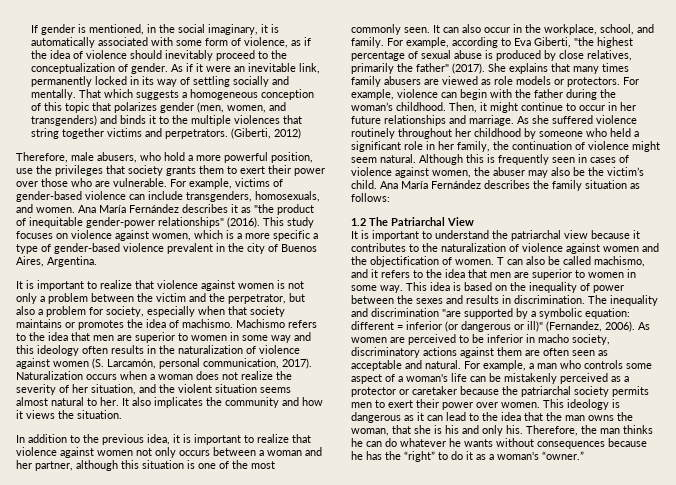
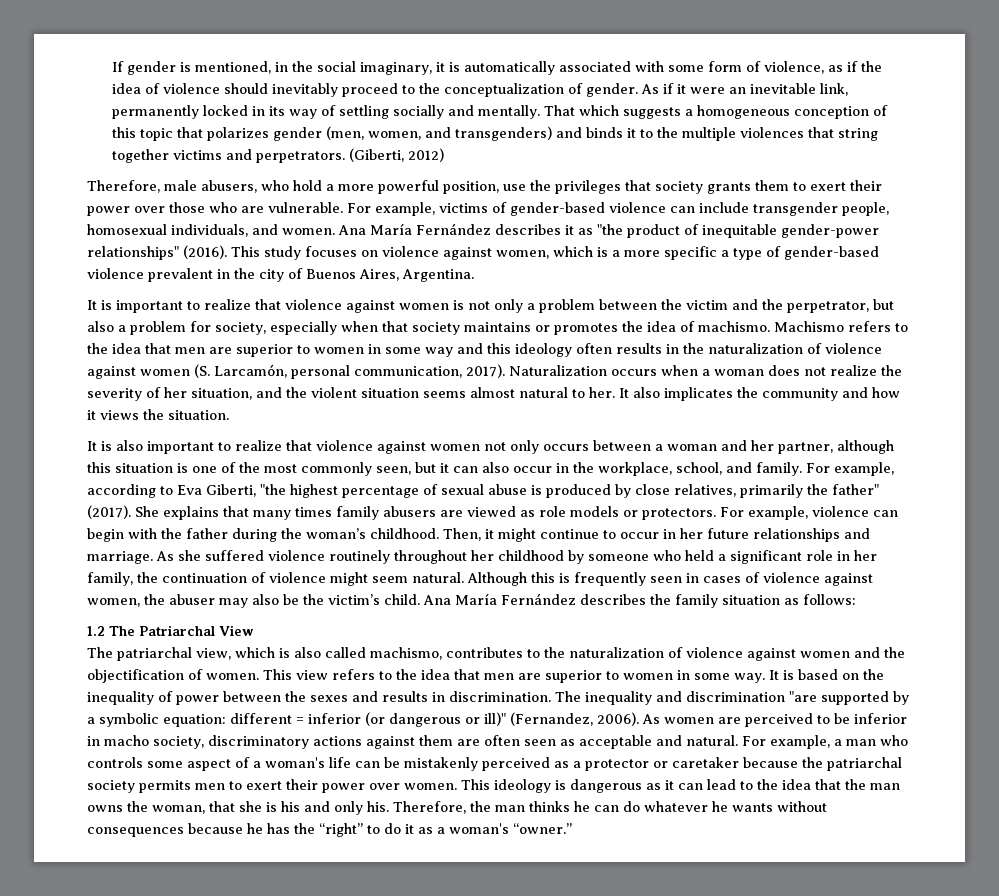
- For example, victims of gender-based violence can include transgenders, homosexuals, and women.
+ For example, victims of gender-based violence can include transgender people, homosexual individuals, and women.
- In addition to the previous idea, it is important to realize that violence against women not only occurs between a woman and her partner, although this situation is one of the most commonly seen. It can also occur in the workplace, school, and family.
+ It is also important to realize that violence against women not only occurs between a woman and her partner, although this situation is one of the most commonly seen, but it can also occur in the workplace, school, and family.
- It is important to understand the patriarchal view because it contributes to the naturalization of violence against women and the objectification of women.
+ The patriarchal view, which is also called machismo, contributes to the naturalization of violence against women and the objectification of women.
- T can also be called machismo, and it refers to the idea that men are superior to women in some way.
+ This view refers to the idea that men are superior to women in some way.
- This idea is based on the inequality of power between the sexes and results in discrimination.
+ It is based on the inequality of power between the sexes and results in discrimination.

